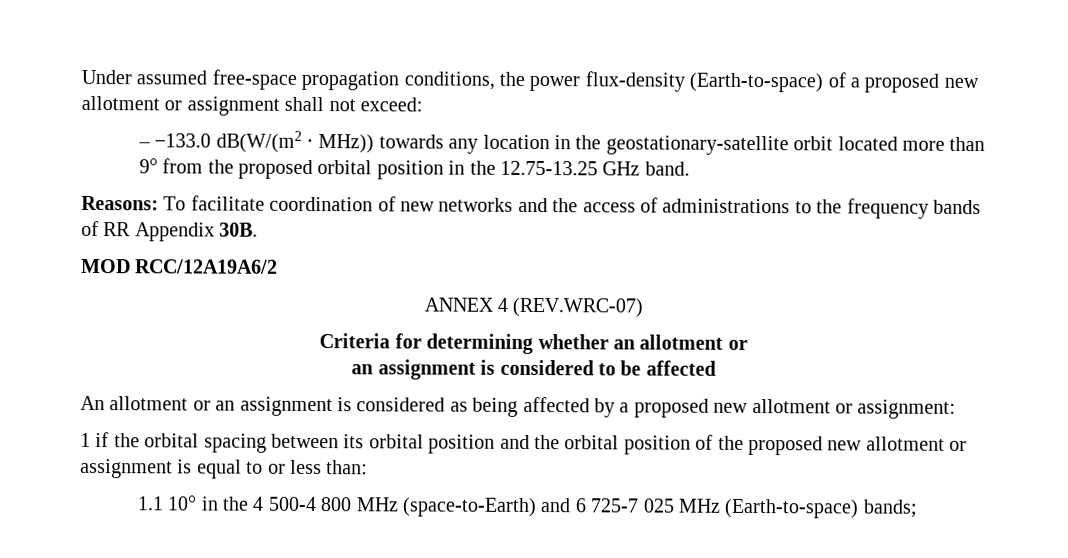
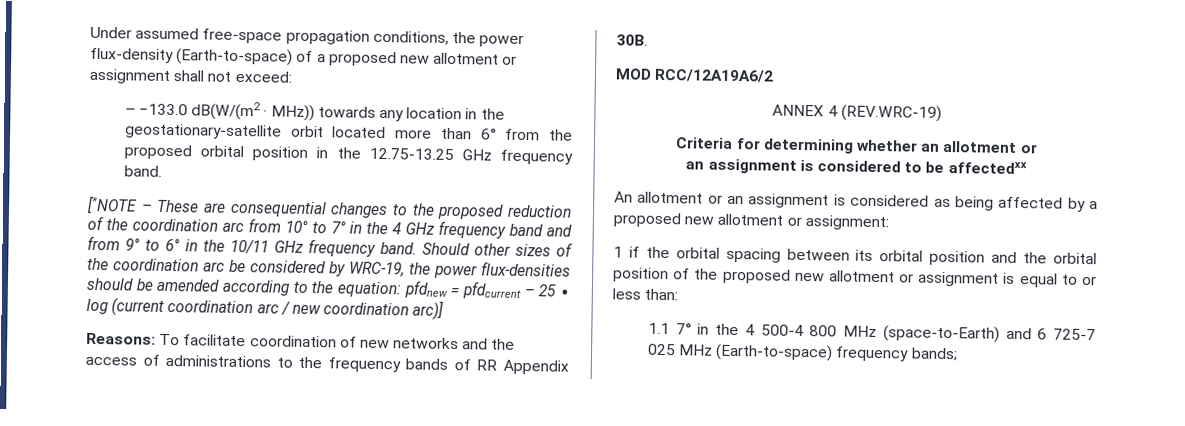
- – −133.0 dB(W/(m2 · MHz)) towards any location in the geostationary-satellite orbit located more than 9° from the proposed orbital position in the 12.75-13.25 GHz band.
+ – −133.0 dB(W/(m2 · MHz)) towards any location in the geostationary-satellite orbit located more than 6° from the proposed orbital position in the 12.75-13.25 GHz frequency band.
+ [*NOTE – These are consequential changes to the proposed reduction of the coordination arc from 10° to 7° in the 4 GHz frequency band and from 9° to 6° in the 10/11 GHz frequency band. Should other sizes of the coordination arc be considered by WRC-19, the power flux-densities should be amended according to the equation: pfdnew = pfdcurrent – 25 ∙ log (current coordination arc / new coordination arc)]
- ANNEX 4 (REV.WRC-07)
+ ANNEX 4 (REV.WRC-19)
- an assignment is considered to be affected
+ an assignment is considered to be affectedxx
- 1.1 10° in the 4 500-4 800 MHz (space-to-Earth) and 6 725-7 025 MHz (Earth-to-space) bands;
+ 1.1 7° in the 4 500-4 800 MHz (space-to-Earth) and 6 725-7 025 MHz (Earth-to-space) frequency bands;

